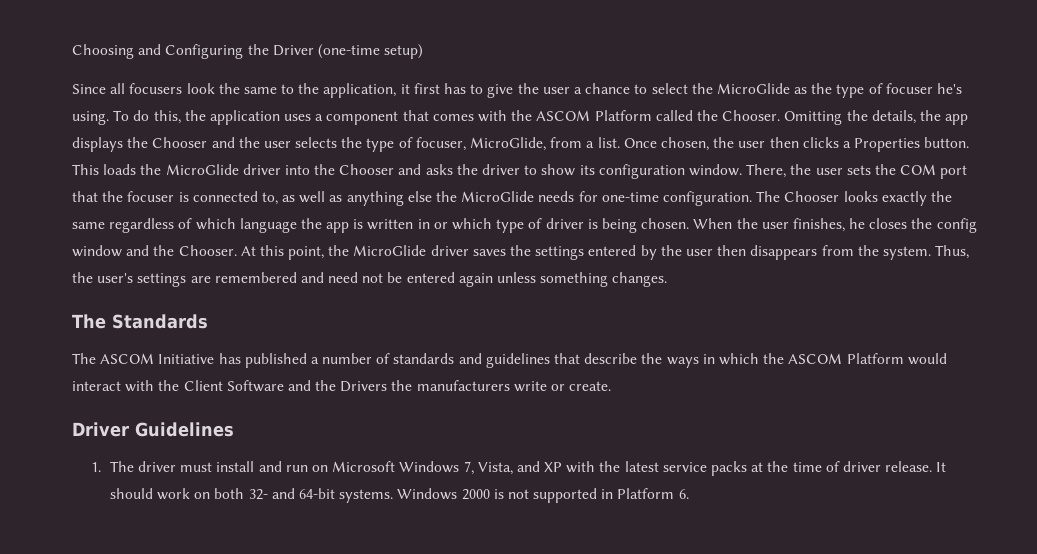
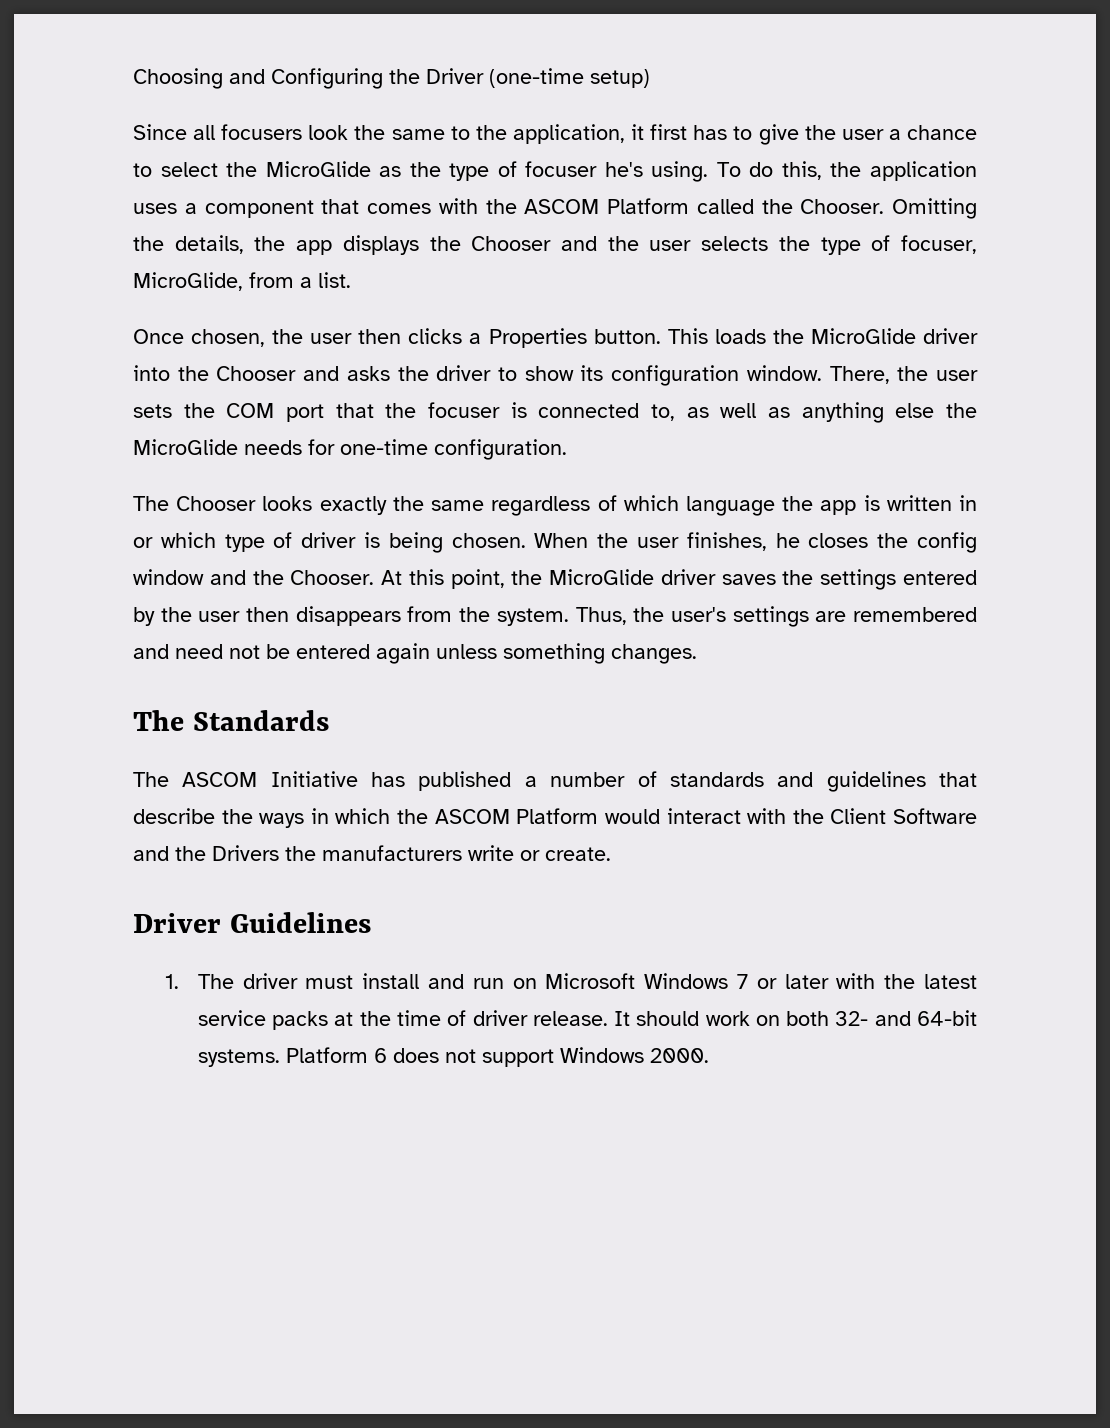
- Omitting the details, the app displays the Chooser and the user selects the type of focuser, MicroGlide, from a list. Once chosen, the user then clicks a Properties button.
+ Omitting the details, the app displays the Chooser and the user selects the type of focuser, MicroGlide, from a list.
+ Once chosen, the user then clicks a Properties button.
- There, the user sets the COM port that the focuser is connected to, as well as anything else the MicroGlide needs for one-time configuration. The Chooser looks exactly the same regardless of which language the app is written in or which type of driver is being chosen.
+ There, the user sets the COM port that the focuser is connected to, as well as anything else the MicroGlide needs for one-time configuration.
+ The Chooser looks exactly the same regardless of which language the app is written in or which type of driver is being chosen.
- 1. The driver must install and run on Microsoft Windows 7, Vista, and XP with the latest service packs at the time of driver release.
+ 1. The driver must install and run on Microsoft Windows 7 or later with the latest service packs at the time of driver release.
- Windows 2000 is not supported in Platform 6.
+ Platform 6 does not support Windows 2000.

